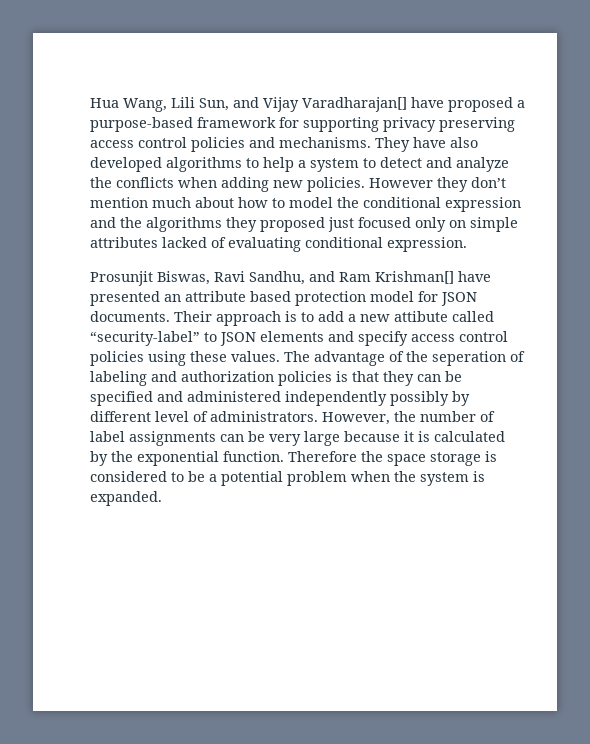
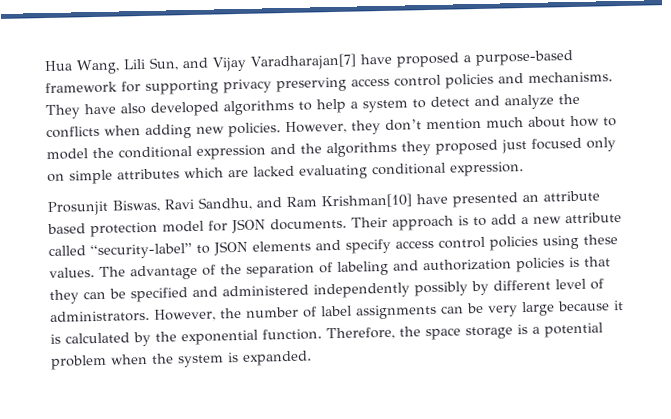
- Hua Wang, Lili Sun, and Vijay Varadharajan[] have proposed a purpose-based framework for supporting privacy preserving access control policies and mechanisms.
+ Hua Wang, Lili Sun, and Vijay Varadharajan[7] have proposed a purpose-based framework for supporting privacy preserving access control policies and mechanisms.
- However they don’t mention much about how to model the conditional expression and the algorithms they proposed just focused only on simple attributes lacked of evaluating conditional expression.
+ However, they don’t mention much about how to model the conditional expression and the algorithms they proposed just focused only on simple attributes which are lacked evaluating conditional expression.
- Prosunjit Biswas, Ravi Sandhu, and Ram Krishman[] have presented an attribute based protection model for JSON documents.
+ Prosunjit Biswas, Ravi Sandhu, and Ram Krishman[10] have presented an attribute based protection model for JSON documents.
- Their approach is to add a new attibute called “security-label” to JSON elements and specify access control policies using these values.
+ Their approach is to add a new attribute called “security-label” to JSON elements and specify access control policies using these values.
- The advantage of the seperation of labeling and authorization policies is that they can be specified and administered independently possibly by different level of administrators.
+ The advantage of the separation of labeling and authorization policies is that they can be specified and administered independently possibly by different level of administrators.
- Therefore the space storage is considered to be a potential problem when the system is expanded.
+ Therefore, the space storage is a potential problem when the system is expanded.

